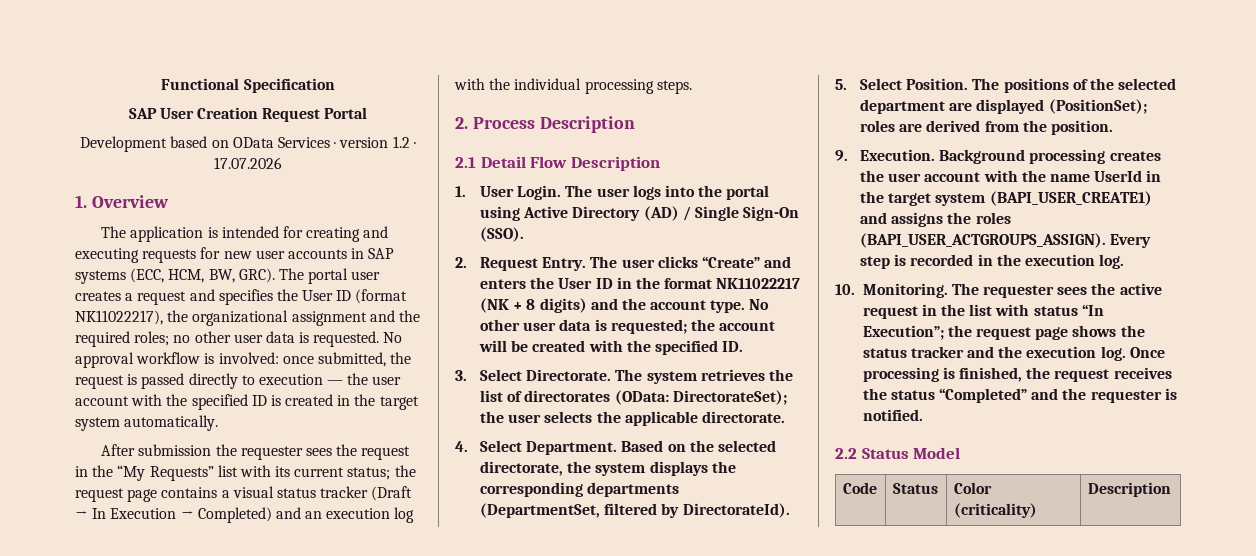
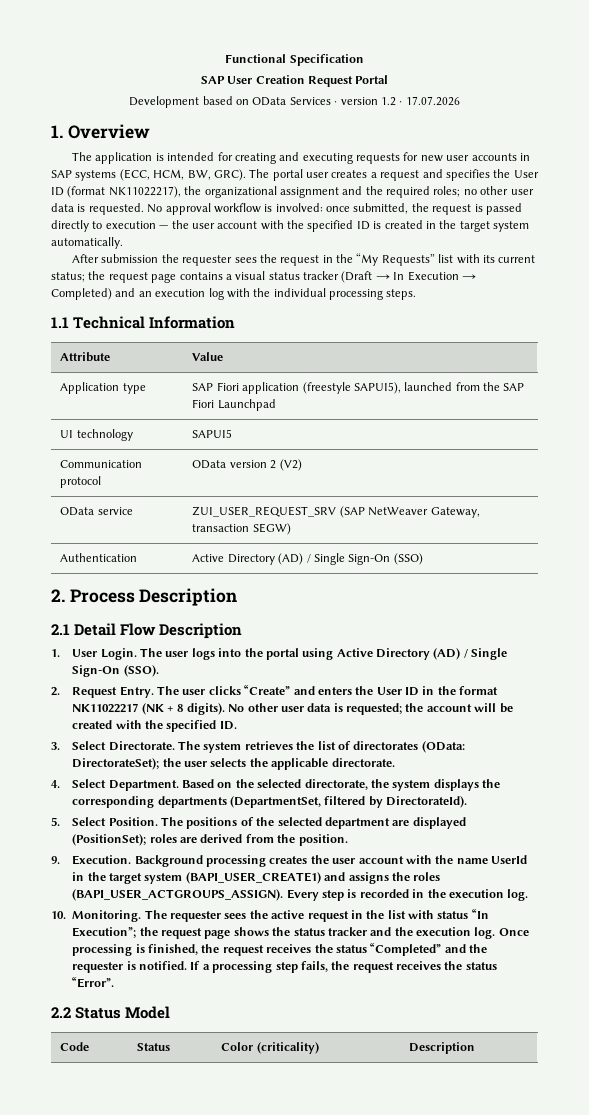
+ 1.1 Technical Information
+ Attribute | Value
+ Application type | SAP Fiori application (freestyle SAPUI5), launched from the SAP Fiori Launchpad
+ UI technology | SAPUI5
+ Communication protocol | OData version 2 (V2)
+ OData service | ZUI_USER_REQUEST_SRV (SAP NetWeaver Gateway, transaction SEGW)
+ Authentication | Active Directory (AD) / Single Sign-On (SSO)
- The user clicks “Create” and enters the User ID in the format NK11022217 (NK + 8 digits) and the account type.
+ The user clicks “Create” and enters the User ID in the format NK11022217 (NK + 8 digits).
+ If a processing step fails, the request receives the status “Error”.

